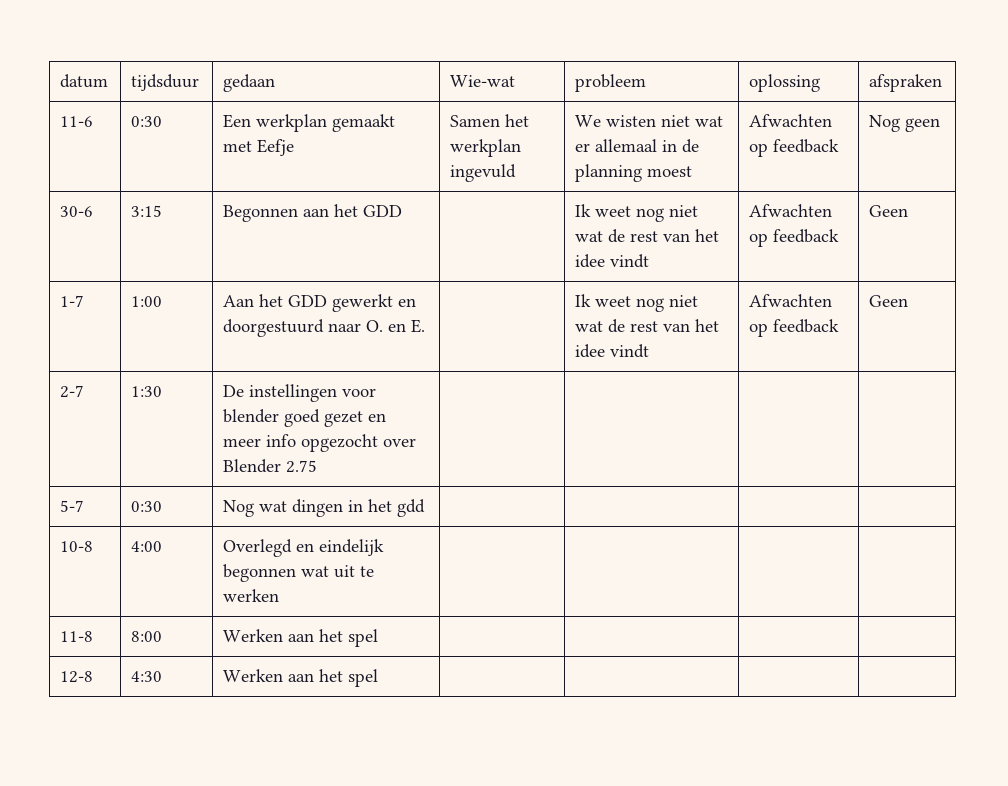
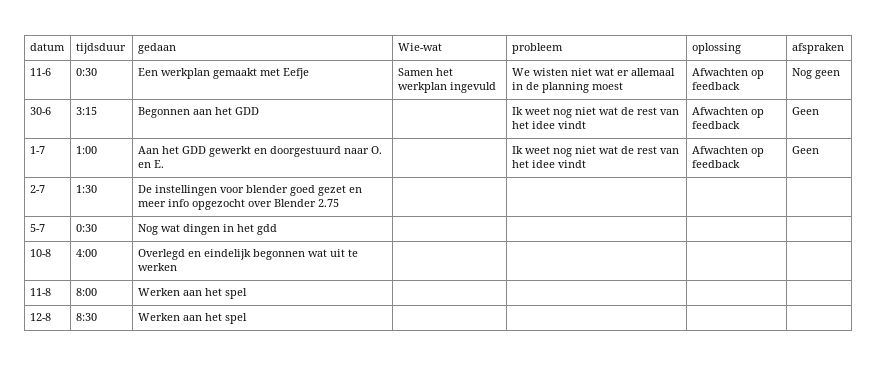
- 12-8 | 4:30 | Werken aan het spel | | | |
+ 12-8 | 8:30 | Werken aan het spel | | | |

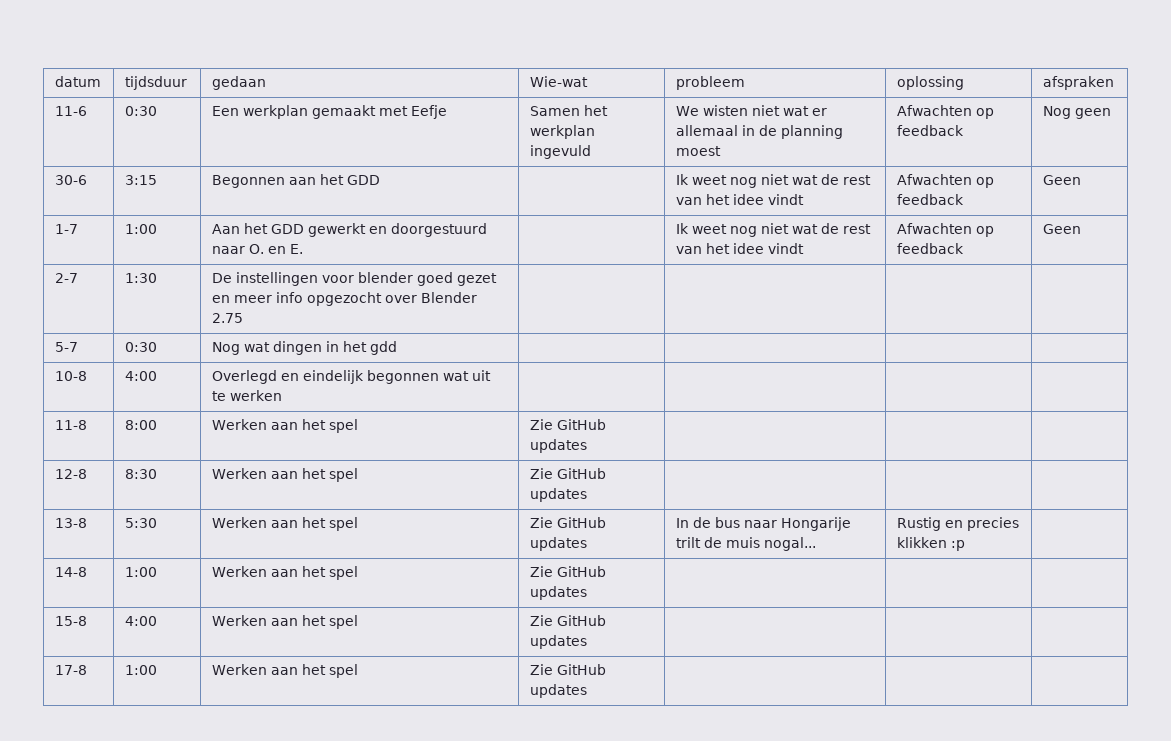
- 11-8 | 8:00 | Werken aan het spel | | | |
+ 11-8 | 8:00 | Werken aan het spel | Zie GitHub updates | | |
- 12-8 | 8:30 | Werken aan het spel | | | |
+ 12-8 | 8:30 | Werken aan het spel | Zie GitHub updates | | |
+ 13-8 | 5:30 | Werken aan het spel | Zie GitHub updates | In de bus naar Hongarije trilt de muis nogal... | Rustig en precies klikken :p |
+ 14-8 | 1:00 | Werken aan het spel | Zie GitHub updates | | |
+ 15-8 | 4:00 | Werken aan het spel | Zie GitHub updates | | |
+ 17-8 | 1:00 | Werken aan het spel | Zie GitHub updates | | |

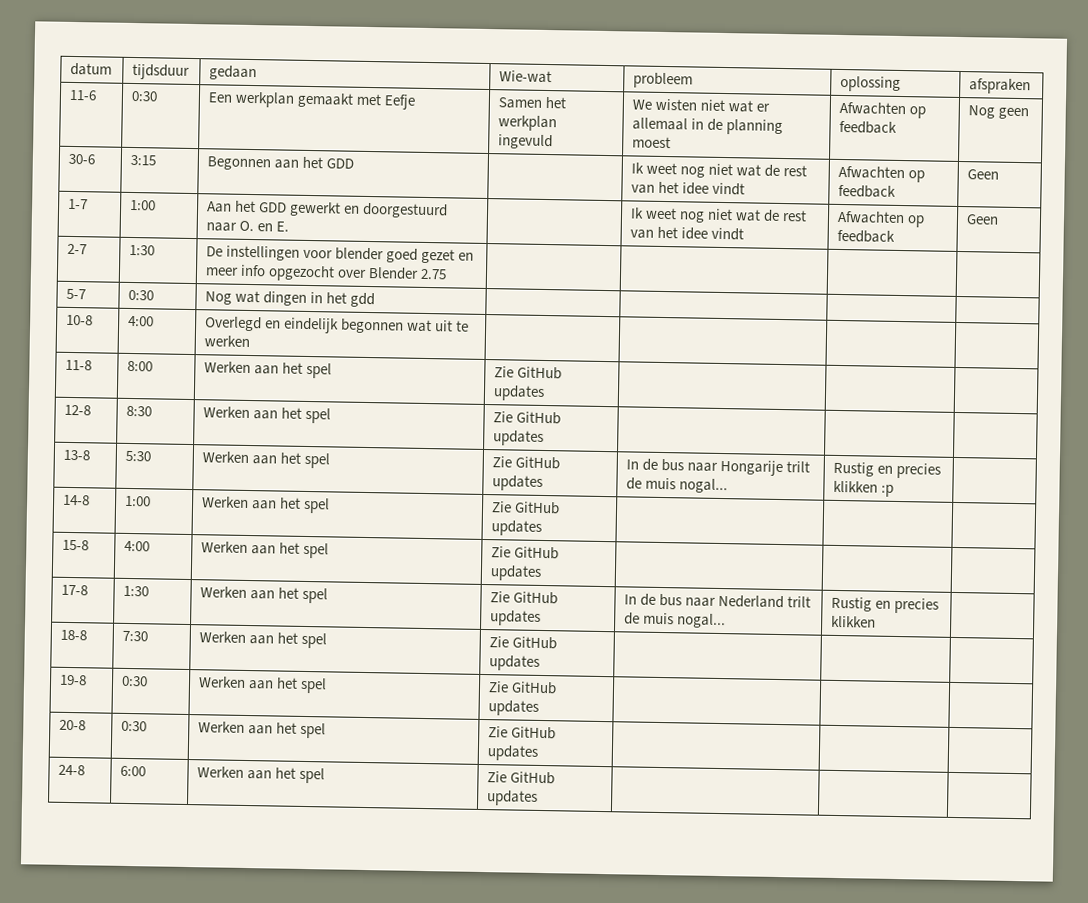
- 17-8 | 1:00 | Werken aan het spel | Zie GitHub updates | | |
+ 17-8 | 1:30 | Werken aan het spel | Zie GitHub updates | In de bus naar Nederland trilt de muis nogal... | Rustig en precies klikken |
+ 18-8 | 7:30 | Werken aan het spel | Zie GitHub updates | | |
+ 19-8 | 0:30 | Werken aan het spel | Zie GitHub updates | | |
+ 20-8 | 0:30 | Werken aan het spel | Zie GitHub updates | | |
+ 24-8 | 6:00 | Werken aan het spel | Zie GitHub updates | | |

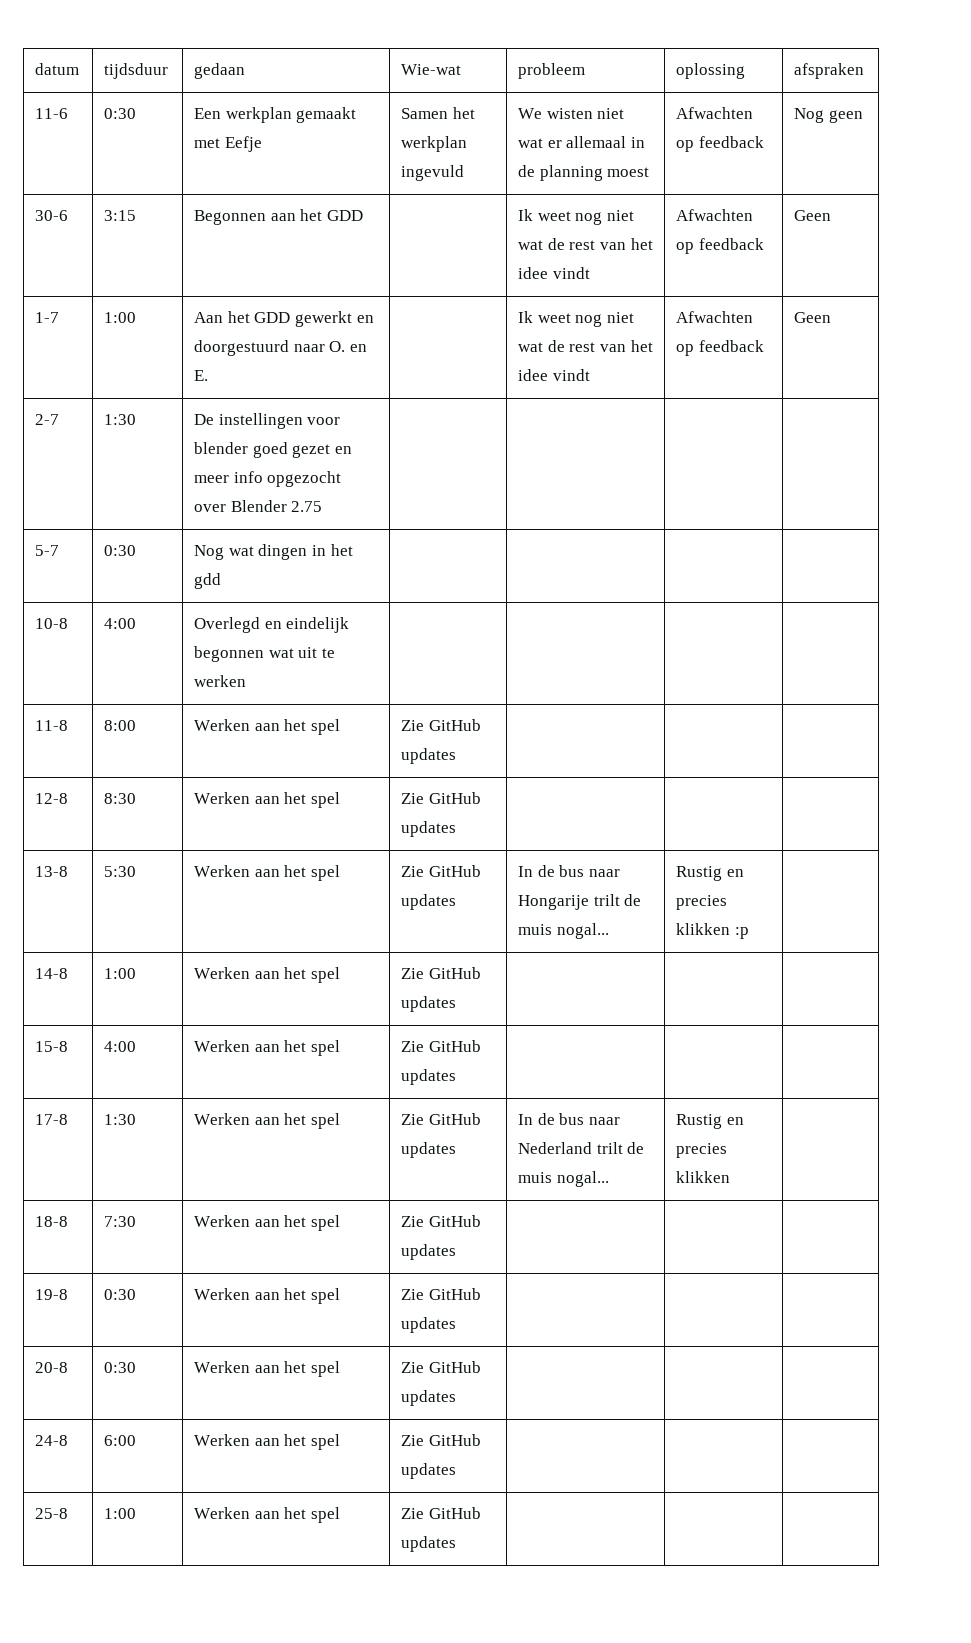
+ 25-8 | 1:00 | Werken aan het spel | Zie GitHub updates | | |

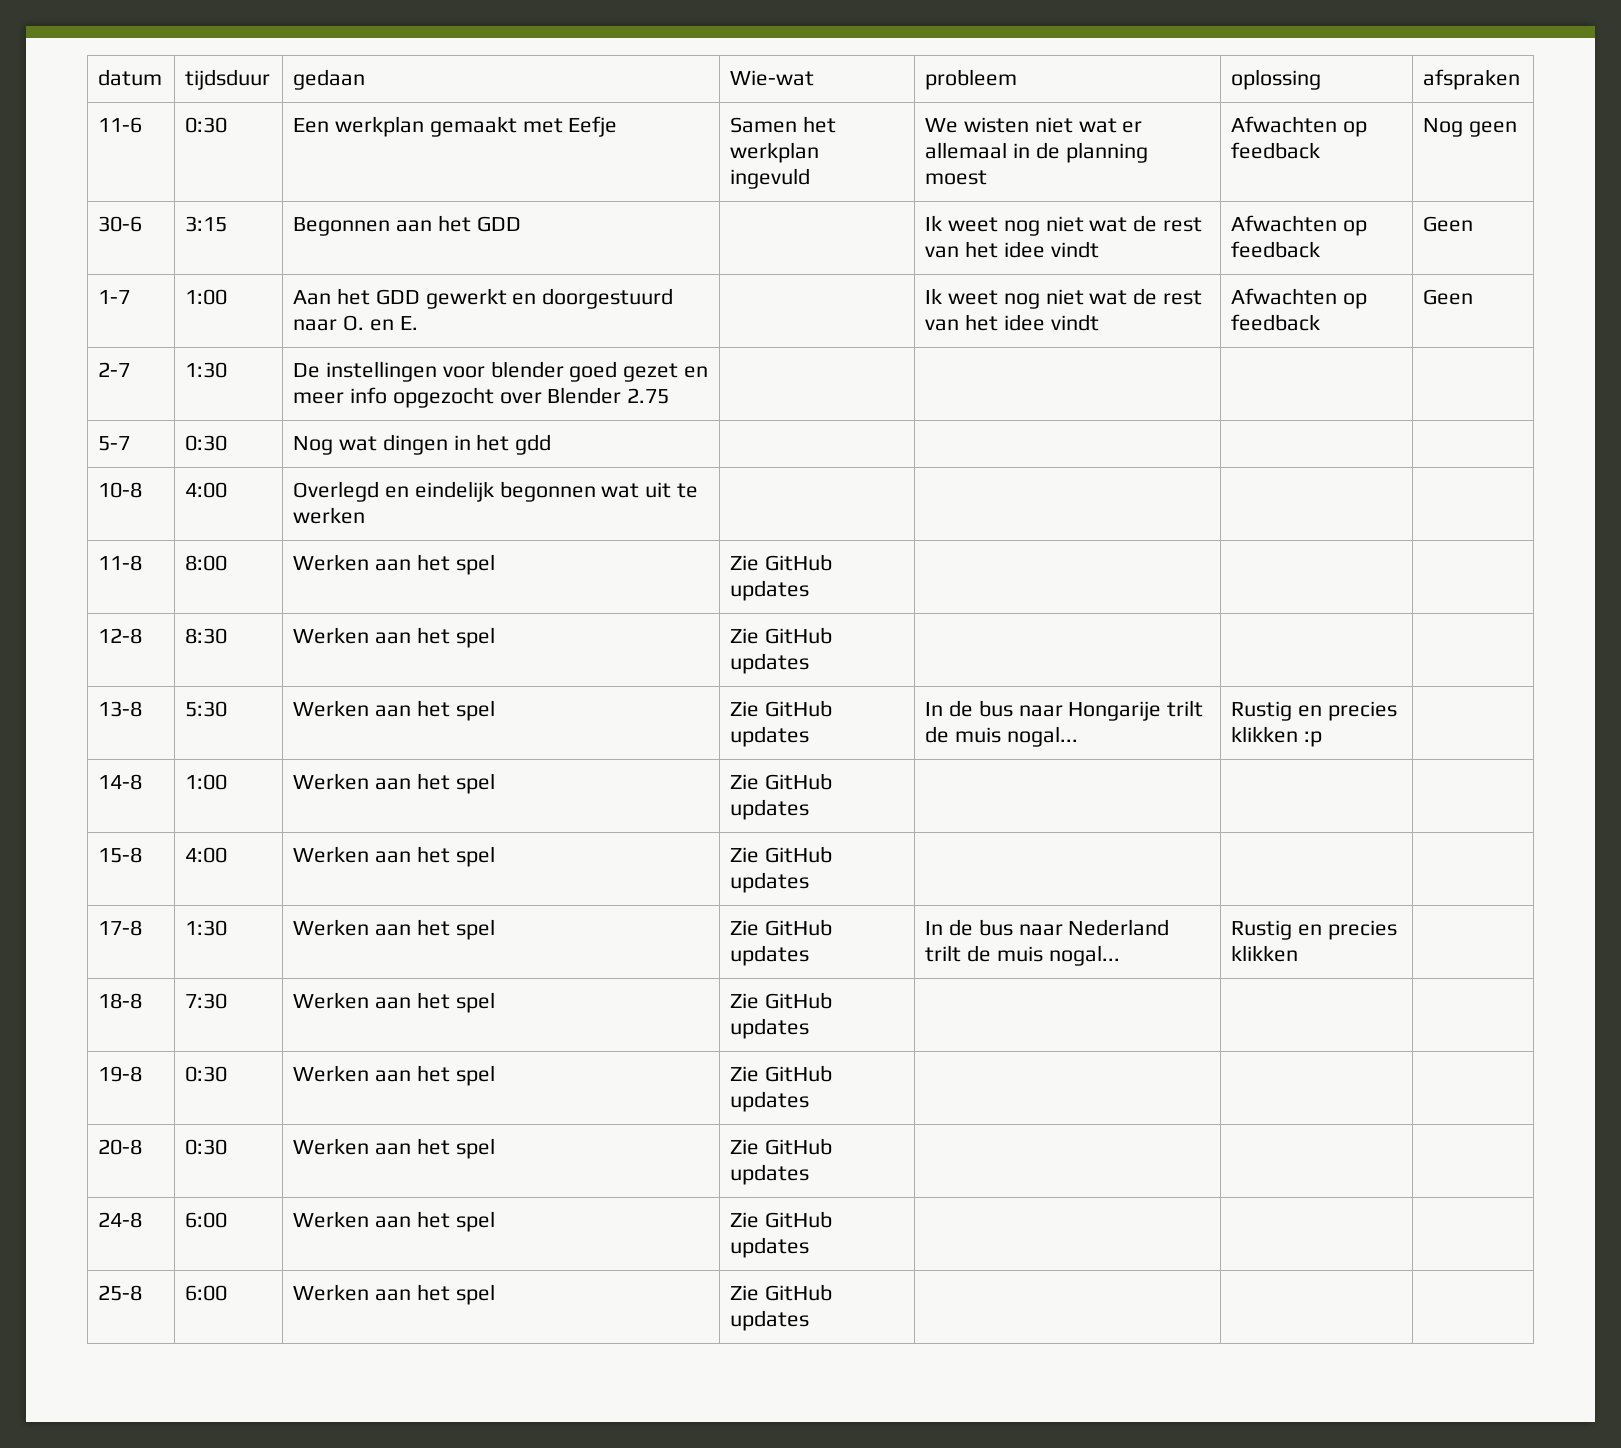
- 25-8 | 1:00 | Werken aan het spel | Zie GitHub updates | | |
+ 25-8 | 6:00 | Werken aan het spel | Zie GitHub updates | | |

